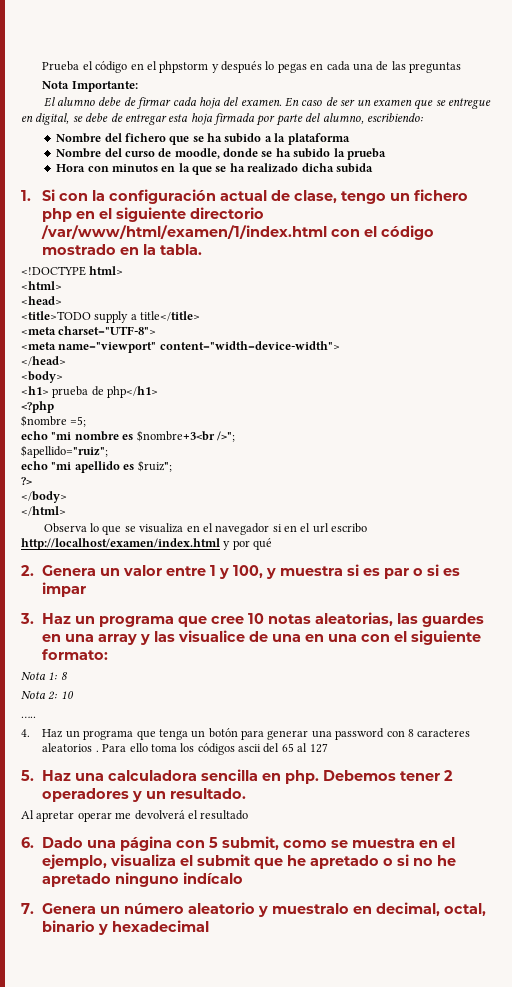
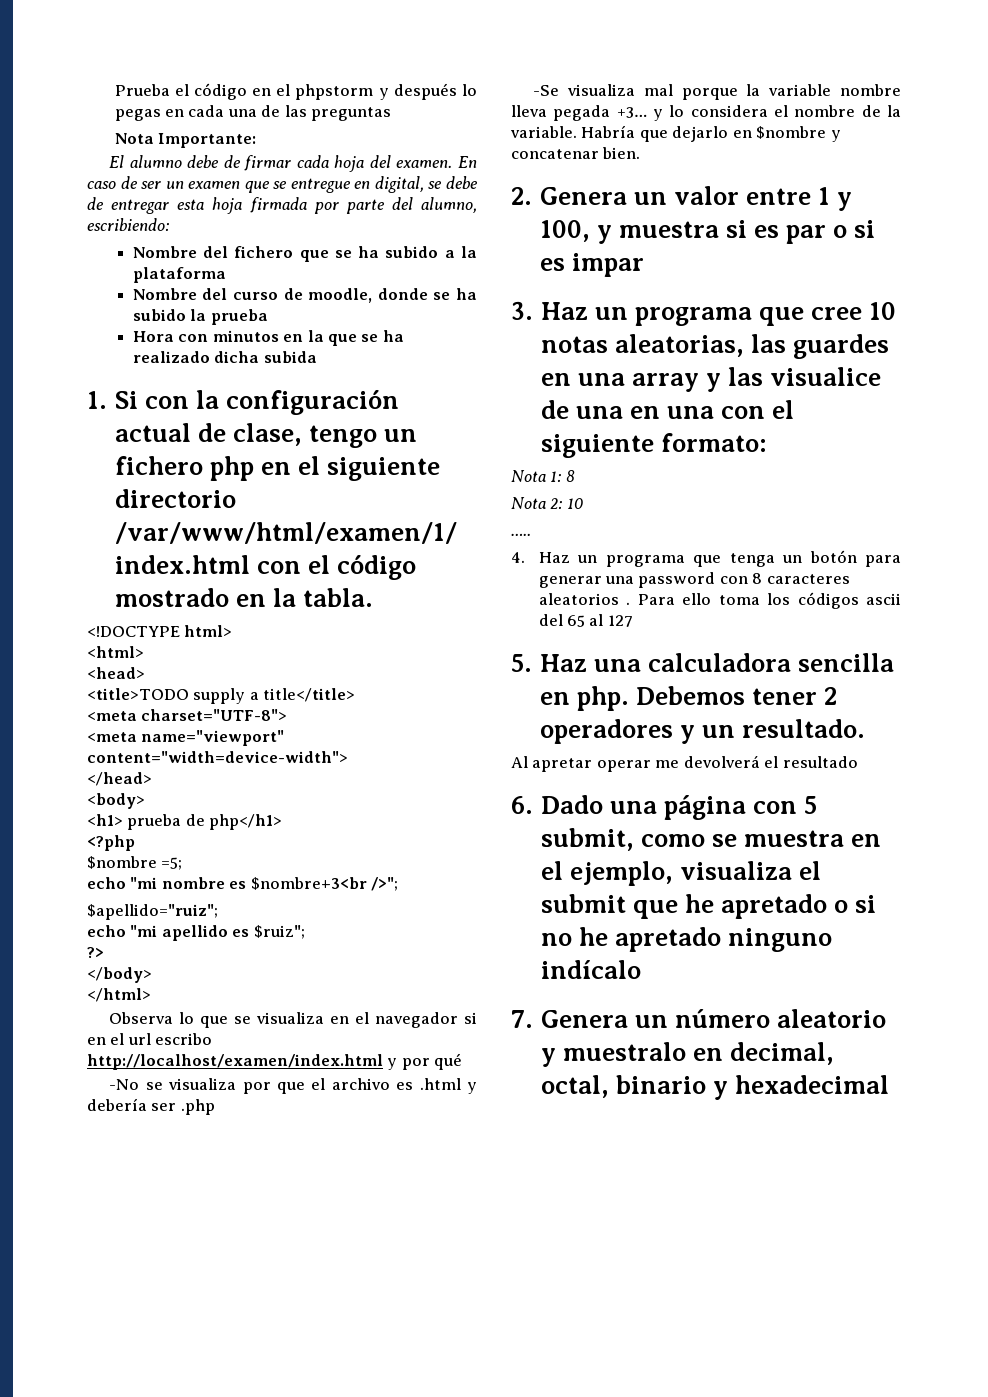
+ -No se visualiza por que el archivo es .html y debería ser .php
+ -Se visualiza mal porque la variable nombre lleva pegada +3… y lo considera el nombre de la variable. Habría que dejarlo en $nombre y concatenar bien.

